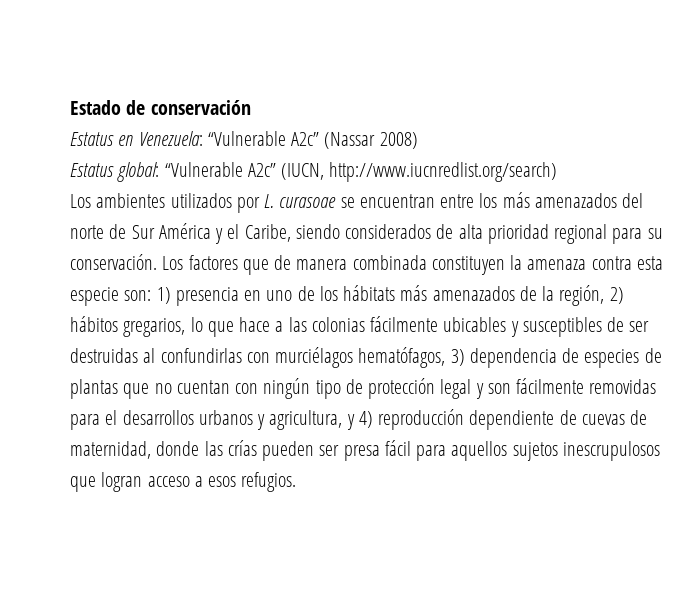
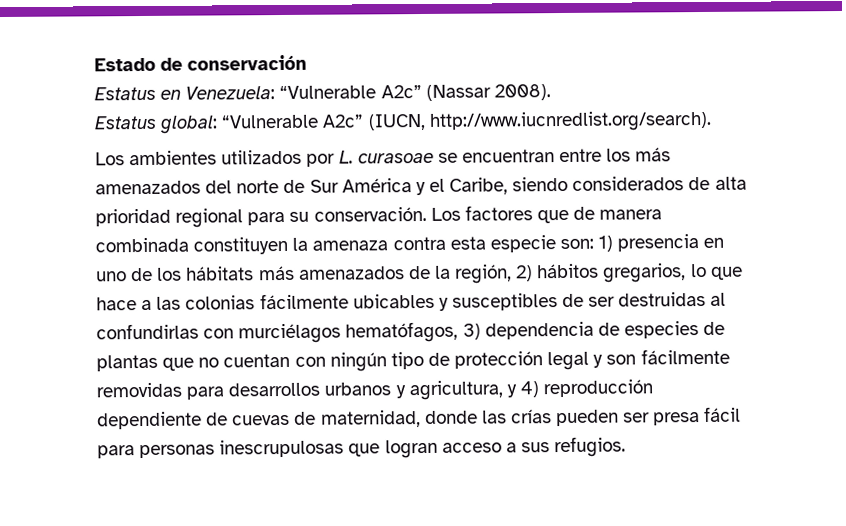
- Estatus en Venezuela: “Vulnerable A2c” (Nassar 2008)
+ Estatus en Venezuela: “Vulnerable A2c” (Nassar 2008).
- Estatus global: “Vulnerable A2c” (IUCN, http://www.iucnredlist.org/search)
+ Estatus global: “Vulnerable A2c” (IUCN, http://www.iucnredlist.org/search).
- 1) presencia en uno de los hábitats más amenazados de la región, 2) hábitos gregarios, lo que hace a las colonias fácilmente ubicables y susceptibles de ser destruidas al confundirlas con murciélagos hematófagos, 3) dependencia de especies de plantas que no cuentan con ningún tipo de protección legal y son fácilmente removidas para el desarrollos urbanos y agricultura, y 4) reproducción dependiente de cuevas de maternidad, donde las crías pueden ser presa fácil para aquellos sujetos inescrupulosos que logran acceso a esos refugios.
+ 1) presencia en uno de los hábitats más amenazados de la región, 2) hábitos gregarios, lo que hace a las colonias fácilmente ubicables y susceptibles de ser destruidas al confundirlas con murciélagos hematófagos, 3) dependencia de especies de plantas que no cuentan con ningún tipo de protección legal y son fácilmente removidas para desarrollos urbanos y agricultura, y 4) reproducción dependiente de cuevas de maternidad, donde las crías pueden ser presa fácil para personas inescrupulosas que logran acceso a sus refugios.

